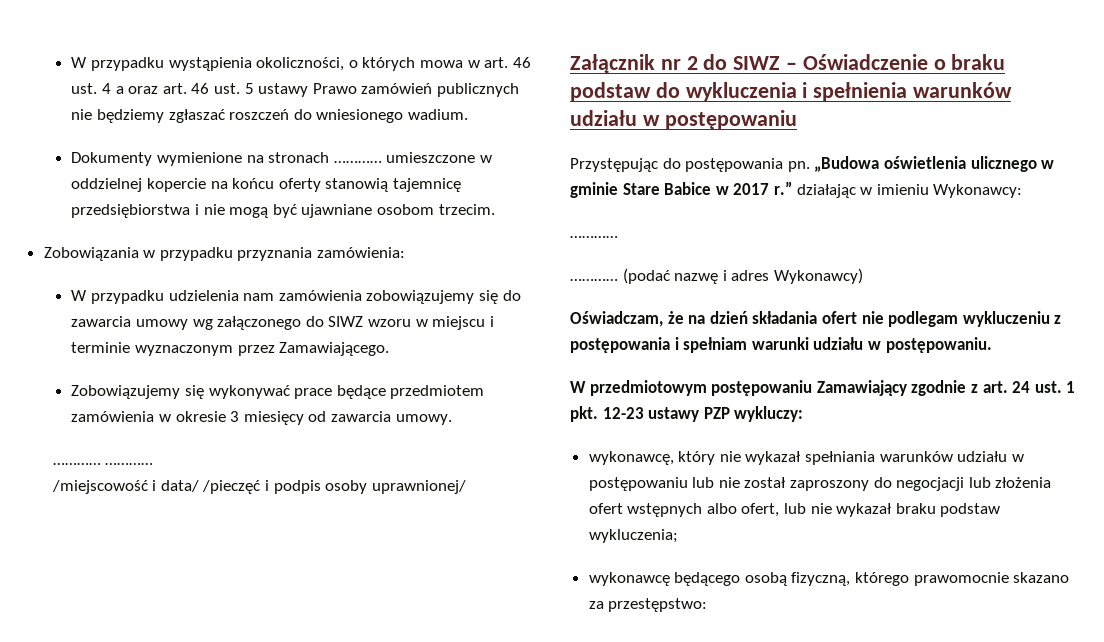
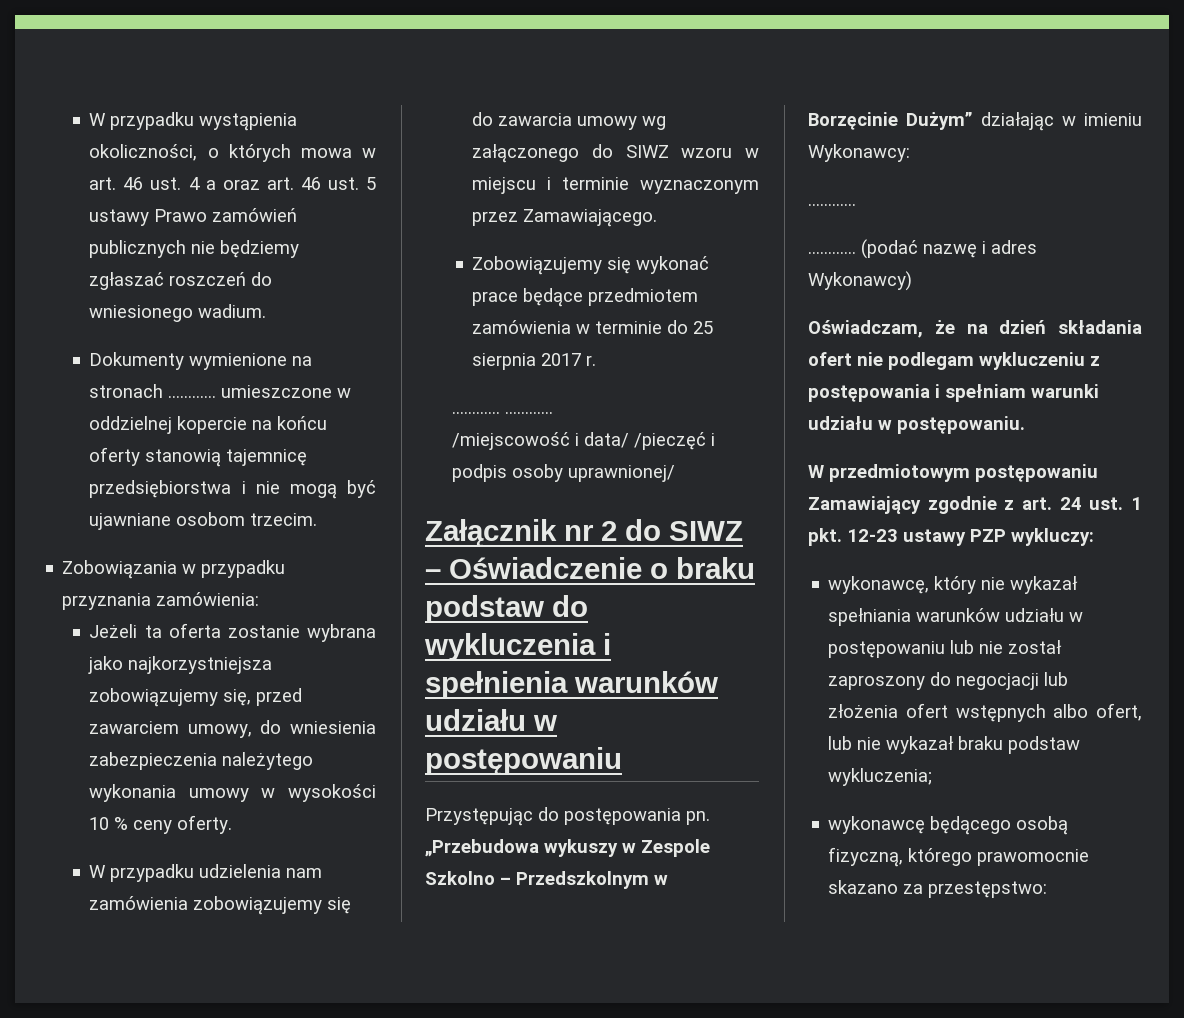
+ Jeżeli ta oferta zostanie wybrana jako najkorzystniejsza zobowiązujemy się, przed zawarciem umowy, do wniesienia zabezpieczenia należytego wykonania umowy w wysokości 10 % ceny oferty.
- Zobowiązujemy się wykonywać prace będące przedmiotem zamówienia w okresie 3 miesięcy od zawarcia umowy.
+ Zobowiązujemy się wykonać prace będące przedmiotem zamówienia w terminie do 25 sierpnia 2017 r.
- „Budowa oświetlenia ulicznego w gminie Stare Babice w 2017 r.” działając w imieniu Wykonawcy:
+ „Przebudowa wykuszy w Zespole Szkolno – Przedszkolnym w Borzęcinie Dużym” działając w imieniu Wykonawcy:

